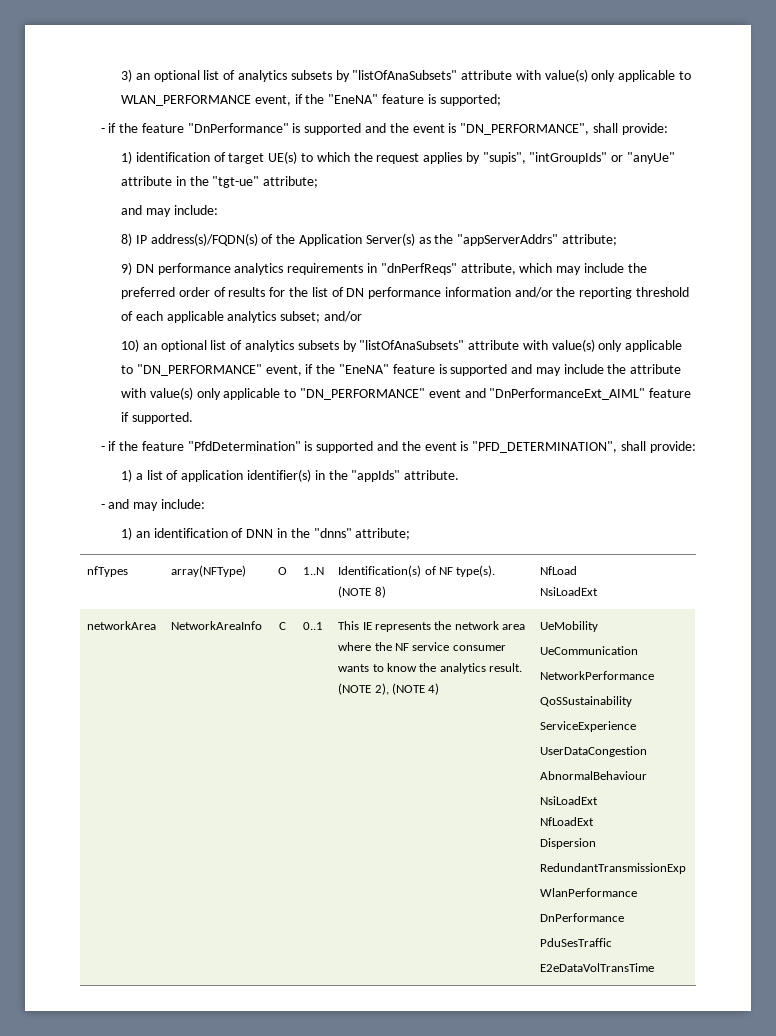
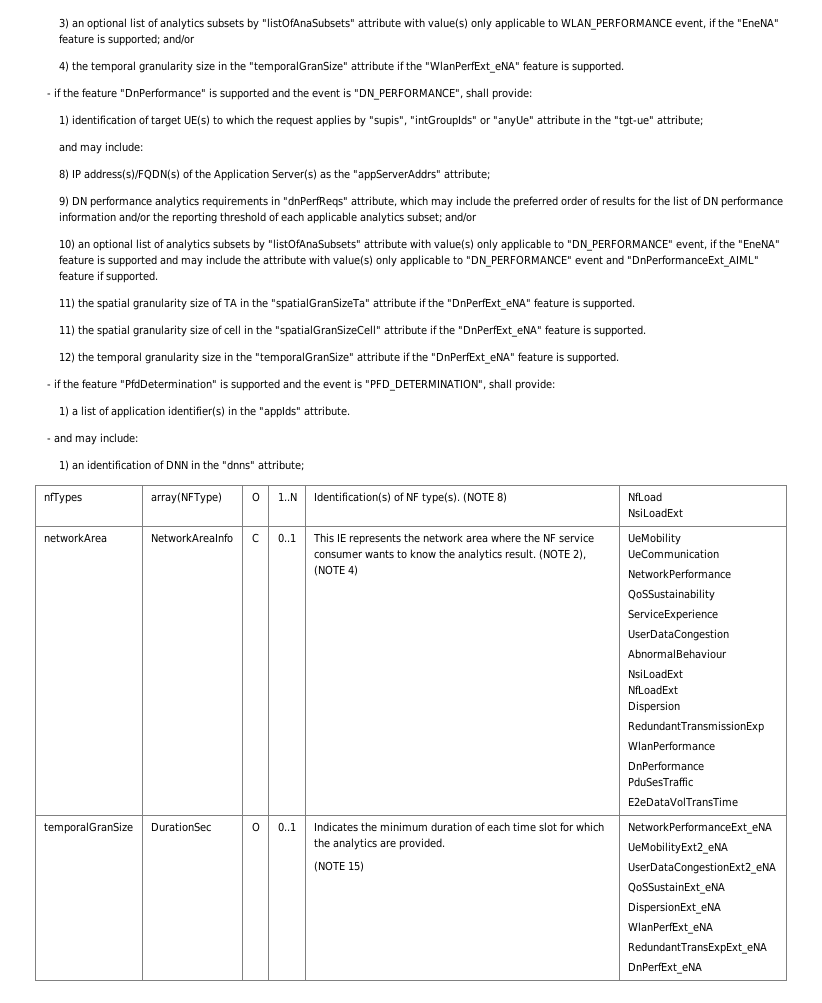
- 3) an optional list of analytics subsets by "listOfAnaSubsets" attribute with value(s) only applicable to WLAN_PERFORMANCE event, if the "EneNA" feature is supported;
+ 3) an optional list of analytics subsets by "listOfAnaSubsets" attribute with value(s) only applicable to WLAN_PERFORMANCE event, if the "EneNA" feature is supported; and/or
+ 4) the temporal granularity size in the "temporalGranSize" attribute if the "WlanPerfExt_eNA" feature is supported.
+ 11) the spatial granularity size of TA in the "spatialGranSizeTa" attribute if the "DnPerfExt_eNA" feature is supported.
+ 11) the spatial granularity size of cell in the "spatialGranSizeCell" attribute if the "DnPerfExt_eNA" feature is supported.
+ 12) the temporal granularity size in the "temporalGranSize" attribute if the "DnPerfExt_eNA" feature is supported.
+ temporalGranSize | DurationSec | O | 0..1 | Indicates the minimum duration of each time slot for which the analytics are provided.
+ (NOTE 15) | NetworkPerformanceExt_eNA
+ UeMobilityExt2_eNA
+ UserDataCongestionExt2_eNA
+ QoSSustainExt_eNA
+ DispersionExt_eNA
+ WlanPerfExt_eNA
+ RedundantTransExpExt_eNA
+ DnPerfExt_eNA

